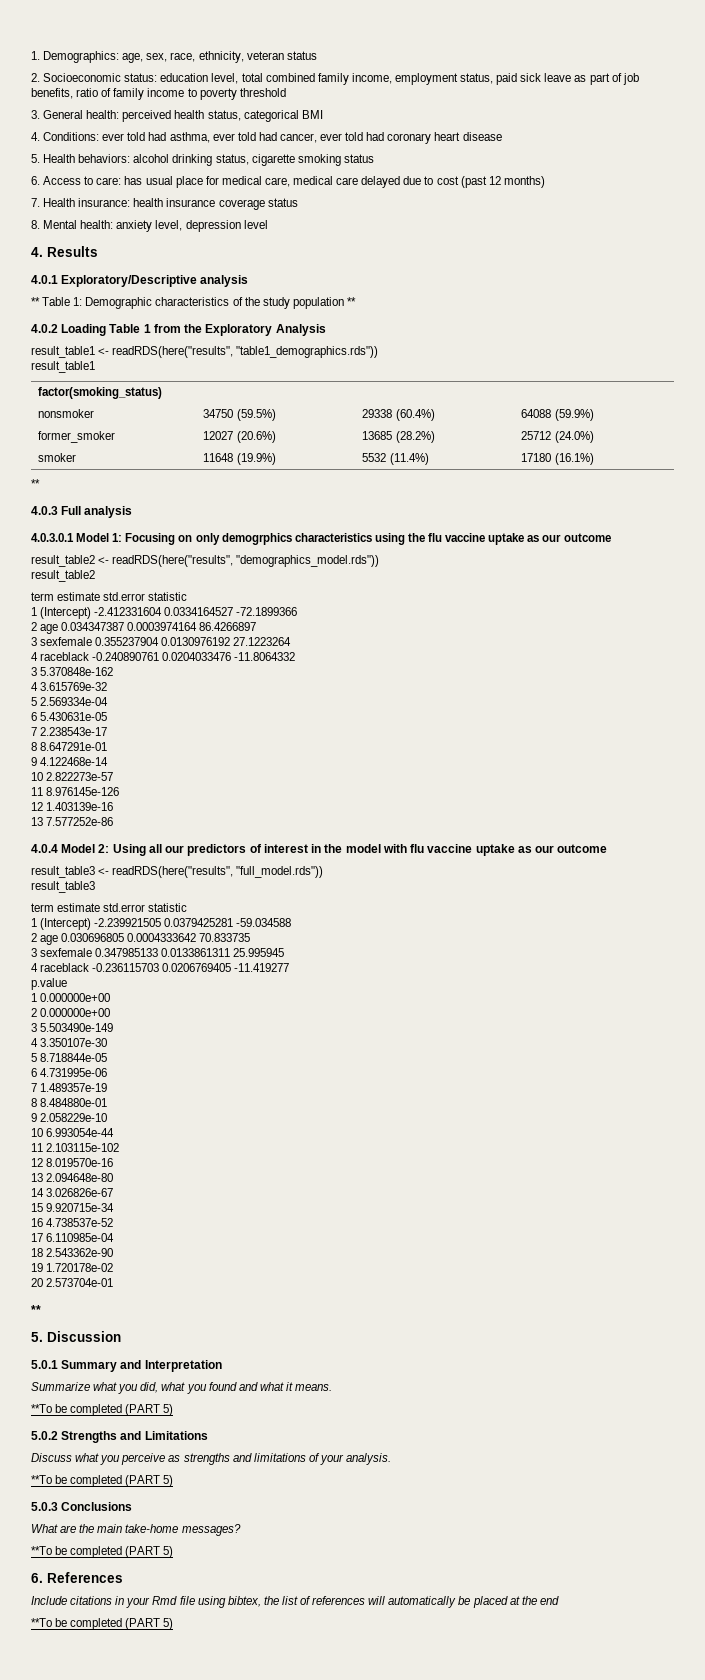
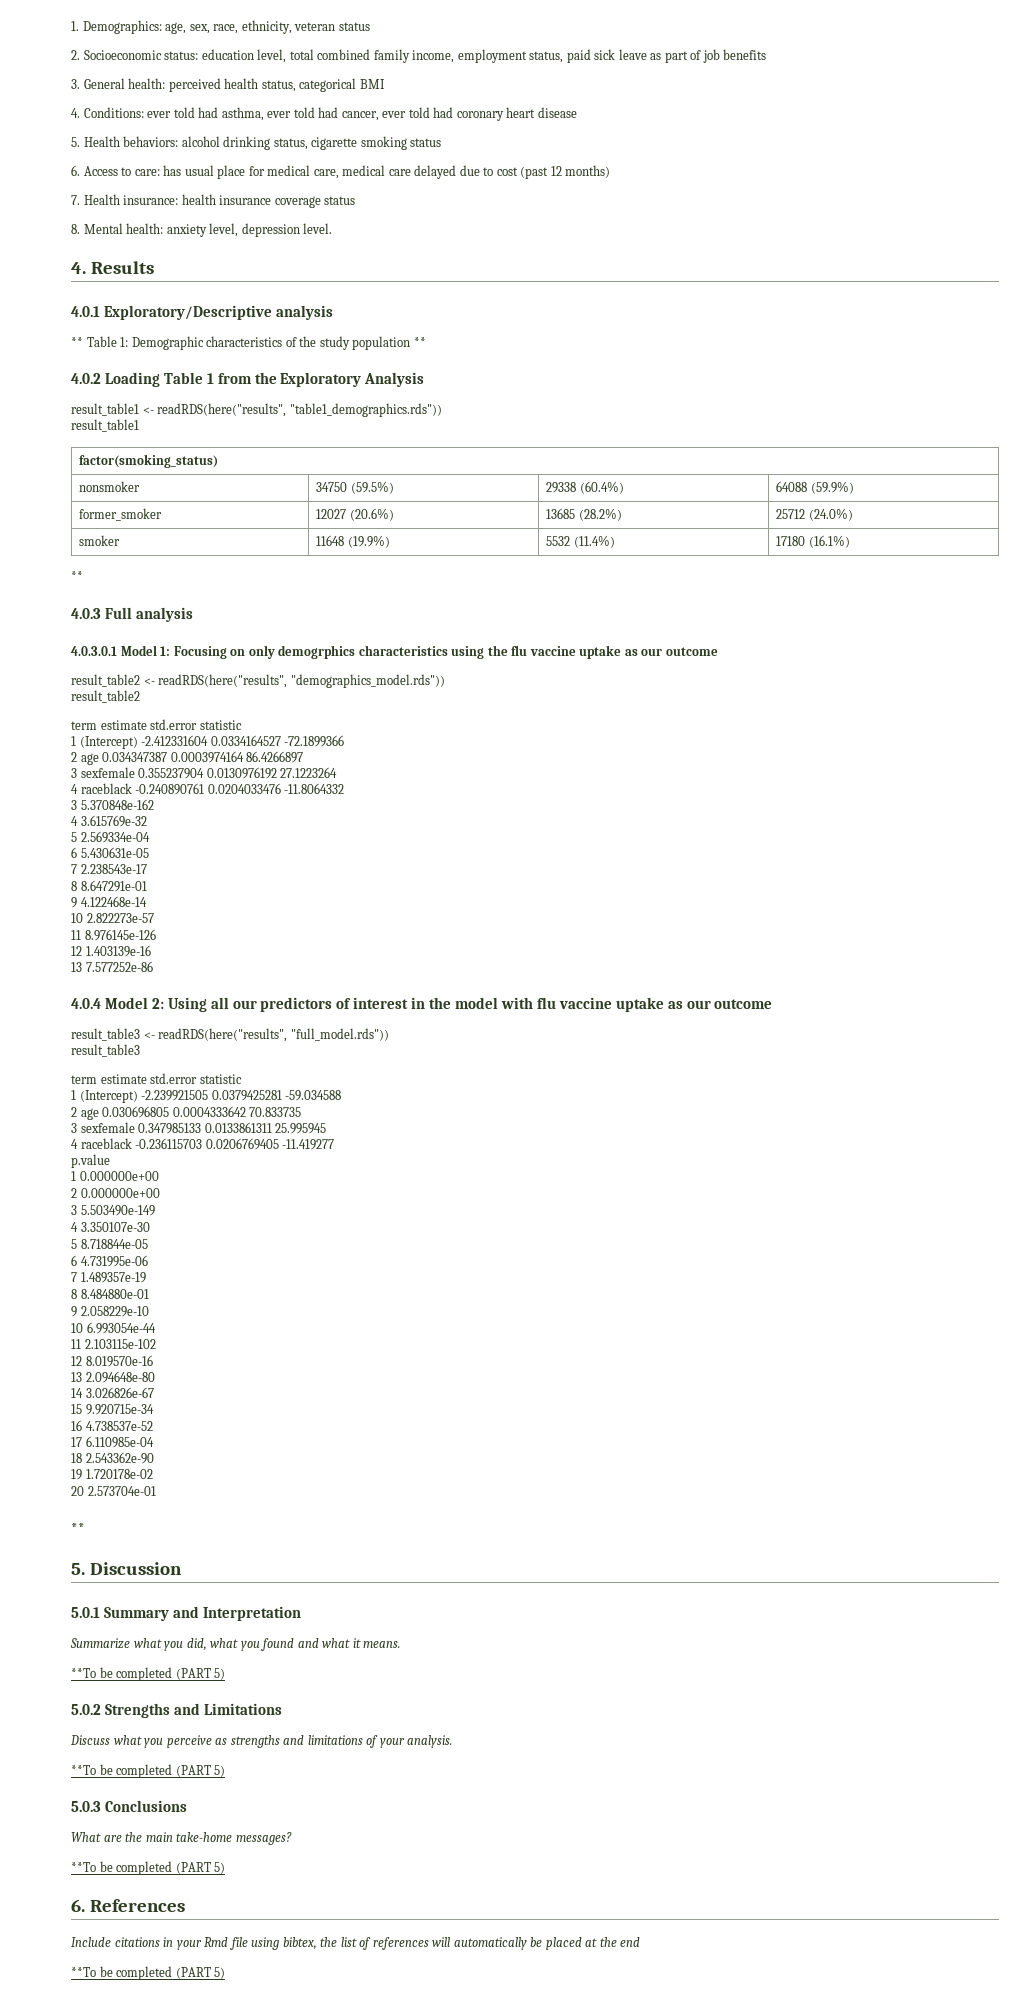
- 2. Socioeconomic status: education level, total combined family income, employment status, paid sick leave as part of job benefits, ratio of family income to poverty threshold
+ 2. Socioeconomic status: education level, total combined family income, employment status, paid sick leave as part of job benefits
- 8. Mental health: anxiety level, depression level
+ 8. Mental health: anxiety level, depression level.

